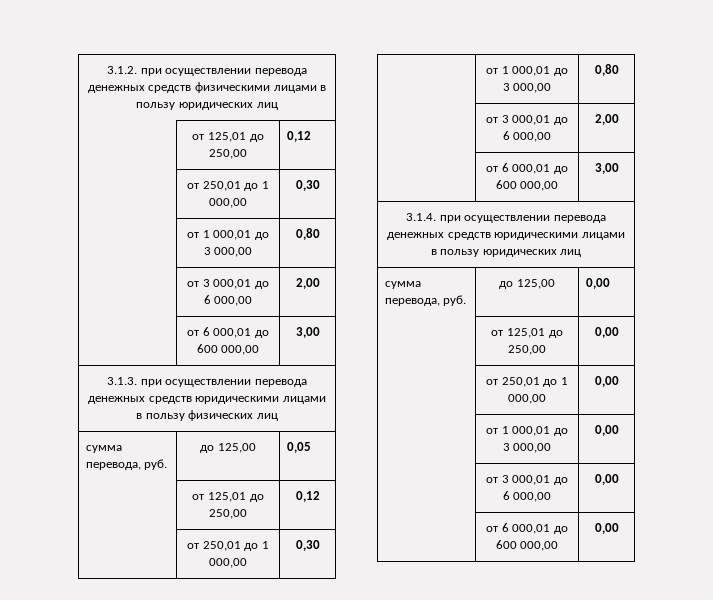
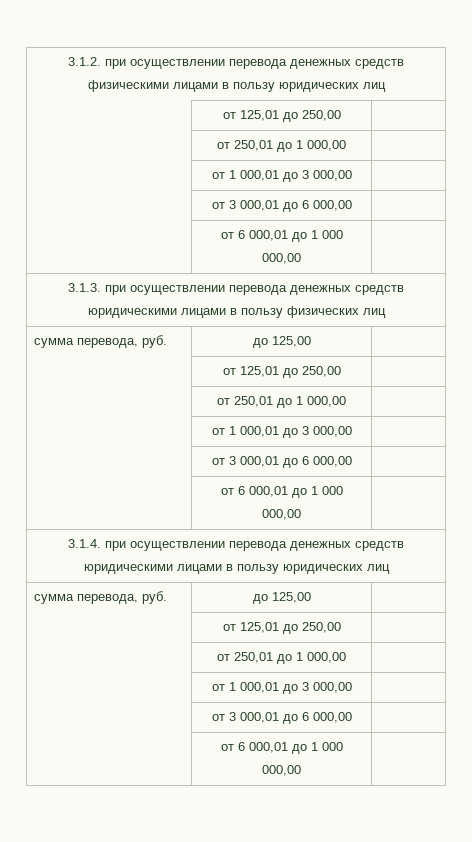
  3.1.2. при осуществлении перевода денежных средств физическими лицами в пользу юридических лиц
- | от 125,01 до 250,00 | 0,12
- | от 250,01 до 1 000,00 | 0,30
- | от 1 000,01 до 3 000,00 | 0,80
- | от 3 000,01 до 6 000,00 | 2,00
- | от 6 000,01 до 600 000,00 | 3,00
+ | от 125,01 до 250,00 |
+ | от 250,01 до 1 000,00 |
+ | от 1 000,01 до 3 000,00 |
+ | от 3 000,01 до 6 000,00 |
+ | от 6 000,01 до 1 000 000,00 |
  3.1.3. при осуществлении перевода денежных средств юридическими лицами в пользу физических лиц
- сумма перевода, руб. | до 125,00 | 0,05
- | от 125,01 до 250,00 | 0,12
- | от 250,01 до 1 000,00 | 0,30
- | от 1 000,01 до 3 000,00 | 0,80
- | от 3 000,01 до 6 000,00 | 2,00
- | от 6 000,01 до 600 000,00 | 3,00
+ сумма перевода, руб. | до 125,00 |
+ | от 125,01 до 250,00 |
+ | от 250,01 до 1 000,00 |
+ | от 1 000,01 до 3 000,00 |
+ | от 3 000,01 до 6 000,00 |
+ | от 6 000,01 до 1 000 000,00 |
  3.1.4. при осуществлении перевода денежных средств юридическими лицами в пользу юридических лиц
- сумма перевода, руб. | до 125,00 | 0,00
- | от 125,01 до 250,00 | 0,00
- | от 250,01 до 1 000,00 | 0,00
- | от 1 000,01 до 3 000,00 | 0,00
- | от 3 000,01 до 6 000,00 | 0,00
- | от 6 000,01 до 600 000,00 | 0,00
+ сумма перевода, руб. | до 125,00 |
+ | от 125,01 до 250,00 |
+ | от 250,01 до 1 000,00 |
+ | от 1 000,01 до 3 000,00 |
+ | от 3 000,01 до 6 000,00 |
+ | от 6 000,01 до 1 000 000,00 |

